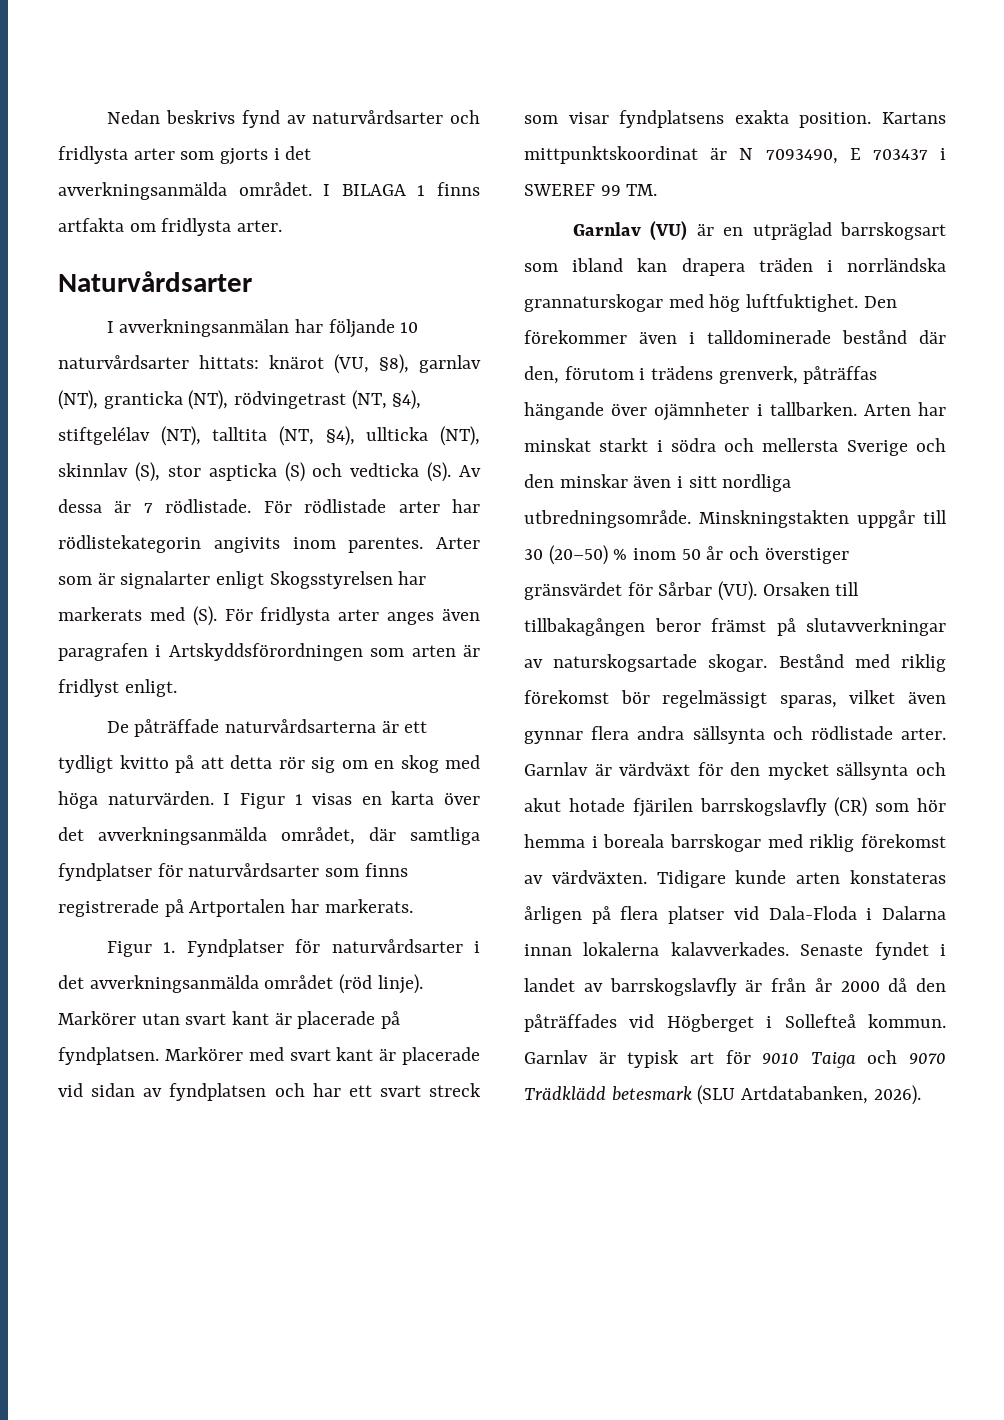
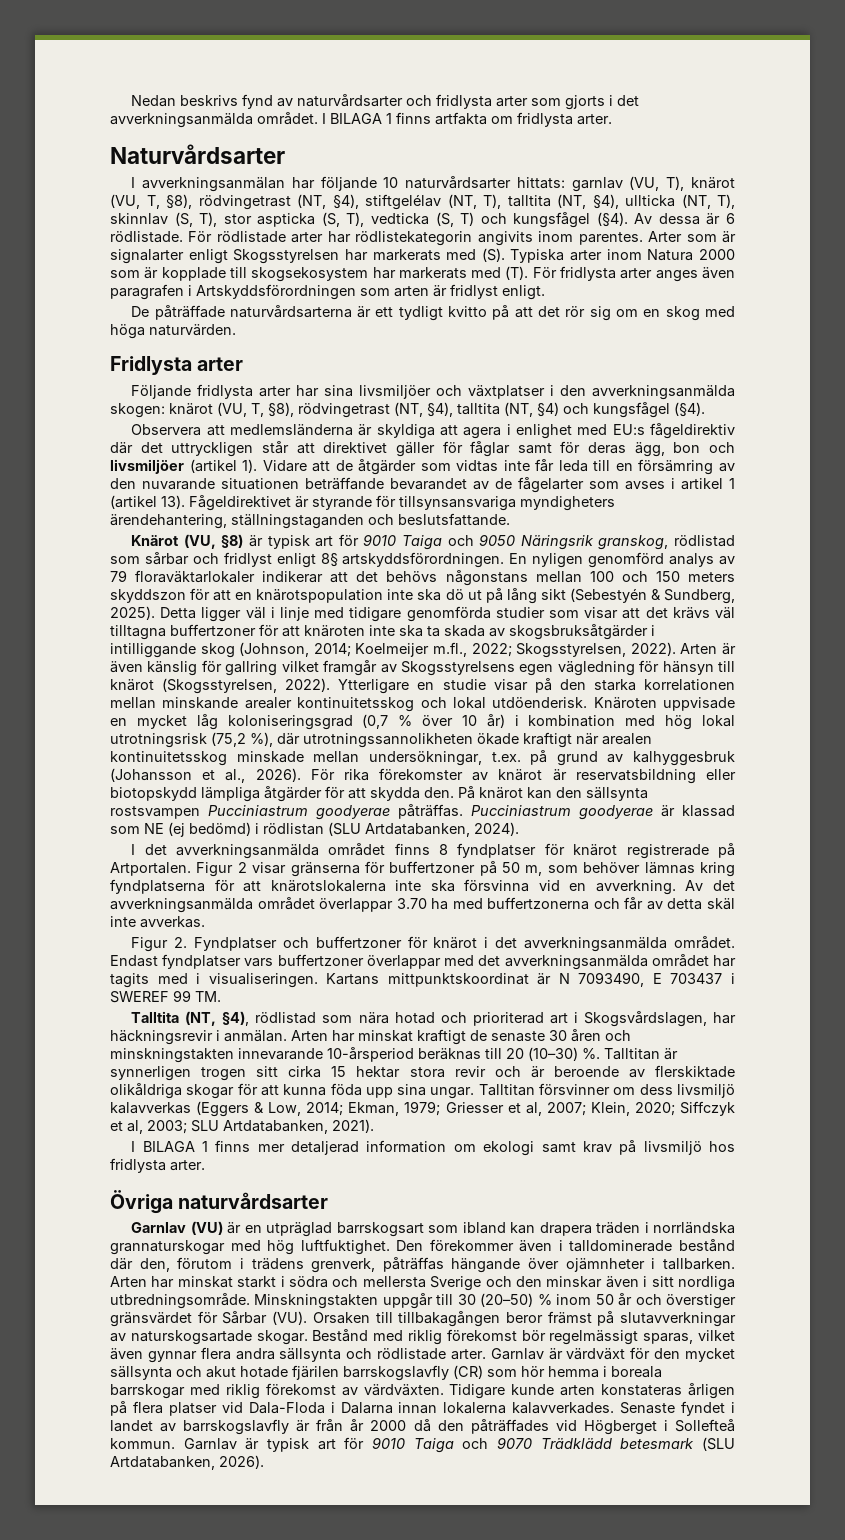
- I avverkningsanmälan har följande 10 naturvårdsarter hittats: knärot (VU, §8), garnlav (NT), granticka (NT), rödvingetrast (NT, §4), stiftgelélav (NT), talltita (NT, §4), ullticka (NT), skinnlav (S), stor aspticka (S) och vedticka (S). Av dessa är 7 rödlistade.
+ I avverkningsanmälan har följande 10 naturvårdsarter hittats: garnlav (VU, T), knärot (VU, T, §8), rödvingetrast (NT, §4), stiftgelélav (NT, T), talltita (NT, §4), ullticka (NT, T), skinnlav (S, T), stor aspticka (S, T), vedticka (S, T) och kungsfågel (§4). Av dessa är 6 rödlistade.
- Arter som är signalarter enligt Skogsstyrelsen har markerats med (S). För fridlysta arter anges även paragrafen i Artskyddsförordningen som arten är fridlyst enligt.
+ Arter som är signalarter enligt Skogsstyrelsen har markerats med (S). Typiska arter inom Natura 2000 som är kopplade till skogsekosystem har markerats med (T). För fridlysta arter anges även paragrafen i Artskyddsförordningen som arten är fridlyst enligt.
- De påträffade naturvårdsarterna är ett tydligt kvitto på att detta rör sig om en skog med höga naturvärden. I Figur 1 visas en karta över det avverkningsanmälda området, där samtliga fyndplatser för naturvårdsarter som finns registrerade på Artportalen har markerats.
- Figur 1. Fyndplatser för naturvårdsarter i det avverkningsanmälda området (röd linje). Markörer utan svart kant är placerade på fyndplatsen. Markörer med svart kant är placerade vid sidan av fyndplatsen och har ett svart streck som visar fyndplatsens exakta position.
+ De påträffade naturvårdsarterna är ett tydligt kvitto på att det rör sig om en skog med höga naturvärden.
+ Fridlysta arter
+ Följande fridlysta arter har sina livsmiljöer och växtplatser i den avverkningsanmälda skogen: knärot (VU, T, §8), rödvingetrast (NT, §4), talltita (NT, §4) och kungsfågel (§4).
+ Observera att medlemsländerna är skyldiga att agera i enlighet med EU:s fågeldirektiv där det uttryckligen står att direktivet gäller för fåglar samt för deras ägg, bon och livsmiljöer (artikel 1). Vidare att de åtgärder som vidtas inte får leda till en försämring av den nuvarande situationen beträffande bevarandet av de fågelarter som avses i artikel 1 (artikel 13). Fågeldirektivet är styrande för tillsynsansvariga myndigheters ärendehantering, ställningstaganden och beslutsfattande.
+ Knärot (VU, §8) är typisk art för 9010 Taiga och 9050 Näringsrik granskog, rödlistad som sårbar och fridlyst enligt 8§ artskyddsförordningen. En nyligen genomförd analys av 79 floraväktarlokaler indikerar att det behövs någonstans mellan 100 och 150 meters skyddszon för att en knärotspopulation inte ska dö ut på lång sikt (Sebestyén & Sundberg, 2025). Detta ligger väl i linje med tidigare genomförda studier som visar att det krävs väl tilltagna buffertzoner för att knäroten inte ska ta skada av skogsbruksåtgärder i intilliggande skog (Johnson, 2014; Koelmeijer m.fl., 2022; Skogsstyrelsen, 2022). Arten är även känslig för gallring vilket framgår av Skogsstyrelsens egen vägledning för hänsyn till knärot (Skogsstyrelsen, 2022). Ytterligare en studie visar på den starka korrelationen mellan minskande arealer kontinuitetsskog och lokal utdöenderisk. Knäroten uppvisade en mycket låg koloniseringsgrad (0,7 % över 10 år) i kombination med hög lokal utrotningsrisk (75,2 %), där utrotningssannolikheten ökade kraftigt när arealen kontinuitetsskog minskade mellan undersökningar, t.ex. på grund av kalhyggesbruk (Johansson et al., 2026). För rika förekomster av knärot är reservatsbildning eller biotopskydd lämpliga åtgärder för att skydda den. På knärot kan den sällsynta rostsvampen Pucciniastrum goodyerae påträffas. Pucciniastrum goodyerae är klassad som NE (ej bedömd) i rödlistan (SLU Artdatabanken, 2024).
+ I det avverkningsanmälda området finns 8 fyndplatser för knärot registrerade på Artportalen. Figur 2 visar gränserna för buffertzoner på 50 m, som behöver lämnas kring fyndplatserna för att knärotslokalerna inte ska försvinna vid en avverkning. Av det avverkningsanmälda området överlappar 3.70 ha med buffertzonerna och får av detta skäl inte avverkas.
+ Figur 2. Fyndplatser och buffertzoner för knärot i det avverkningsanmälda området. Endast fyndplatser vars buffertzoner överlappar med det avverkningsanmälda området har tagits med i visualiseringen.
+ Talltita (NT, §4), rödlistad som nära hotad och prioriterad art i Skogsvårdslagen, har häckningsrevir i anmälan. Arten har minskat kraftigt de senaste 30 åren och minskningstakten innevarande 10-årsperiod beräknas till 20 (10–30) %. Talltitan är synnerligen trogen sitt cirka 15 hektar stora revir och är beroende av flerskiktade olikåldriga skogar för att kunna föda upp sina ungar. Talltitan försvinner om dess livsmiljö kalavverkas (Eggers & Low, 2014; Ekman, 1979; Griesser et al, 2007; Klein, 2020; Siffczyk et al, 2003; SLU Artdatabanken, 2021).
+ I BILAGA 1 finns mer detaljerad information om ekologi samt krav på livsmiljö hos fridlysta arter.
+ Övriga naturvårdsarter

